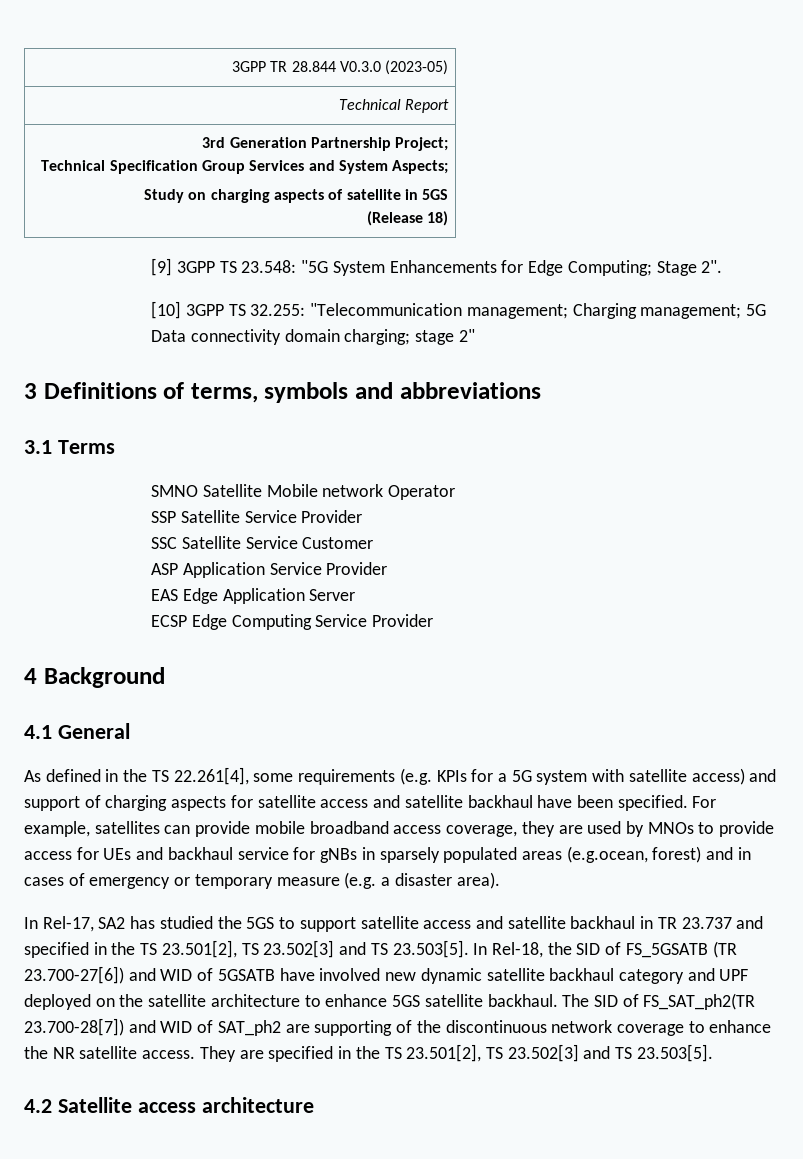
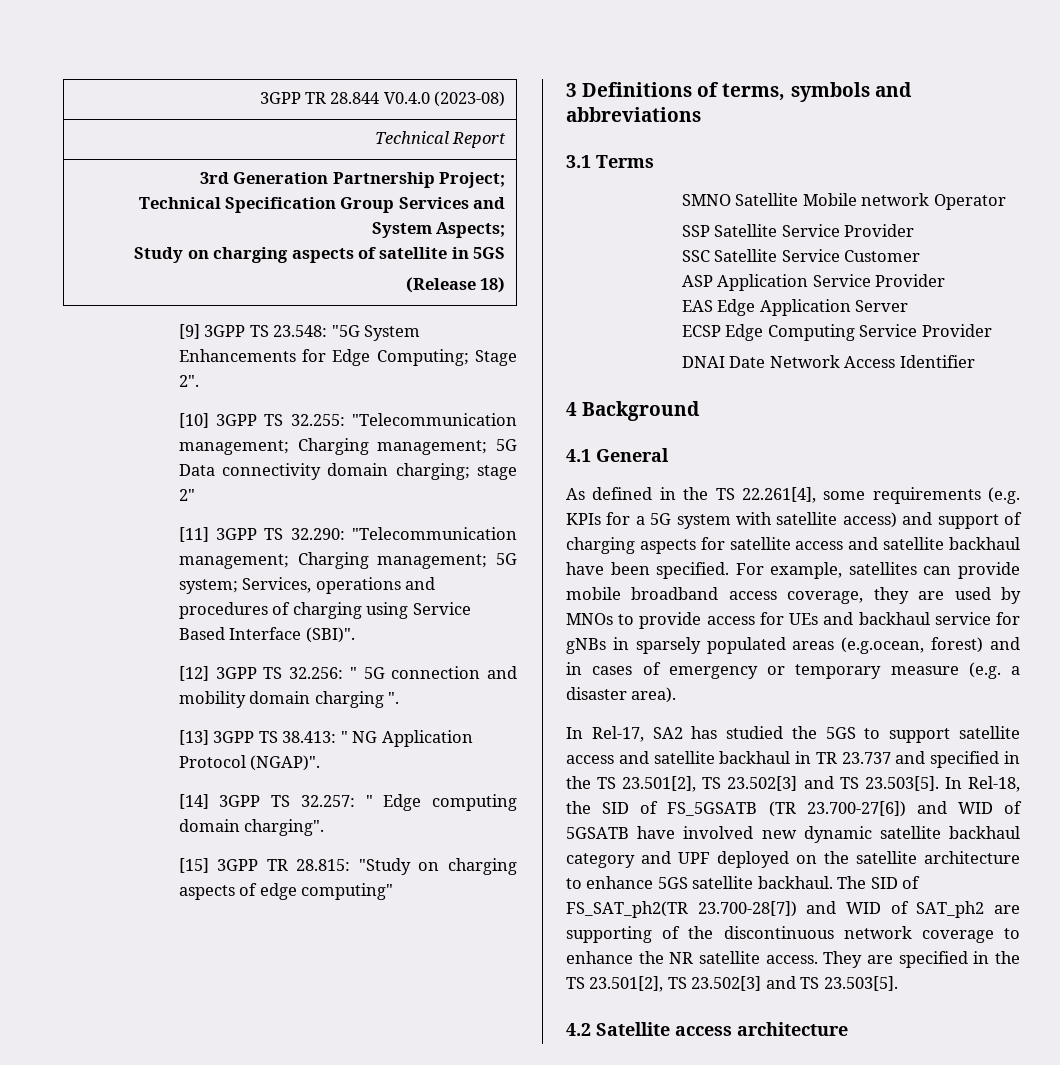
- 3GPP TR 28.844 V0.3.0 (2023-05)
+ 3GPP TR 28.844 V0.4.0 (2023-08)
+ [11] 3GPP TS 32.290: "Telecommunication management; Charging management; 5G system; Services, operations and procedures of charging using Service Based Interface (SBI)".
+ [12] 3GPP TS 32.256: " 5G connection and mobility domain charging ".
+ [13] 3GPP TS 38.413: " NG Application Protocol (NGAP)".
+ [14] 3GPP TS 32.257: " Edge computing domain charging".
+ [15] 3GPP TR 28.815: "Study on charging aspects of edge computing"
+ DNAI Date Network Access Identifier

